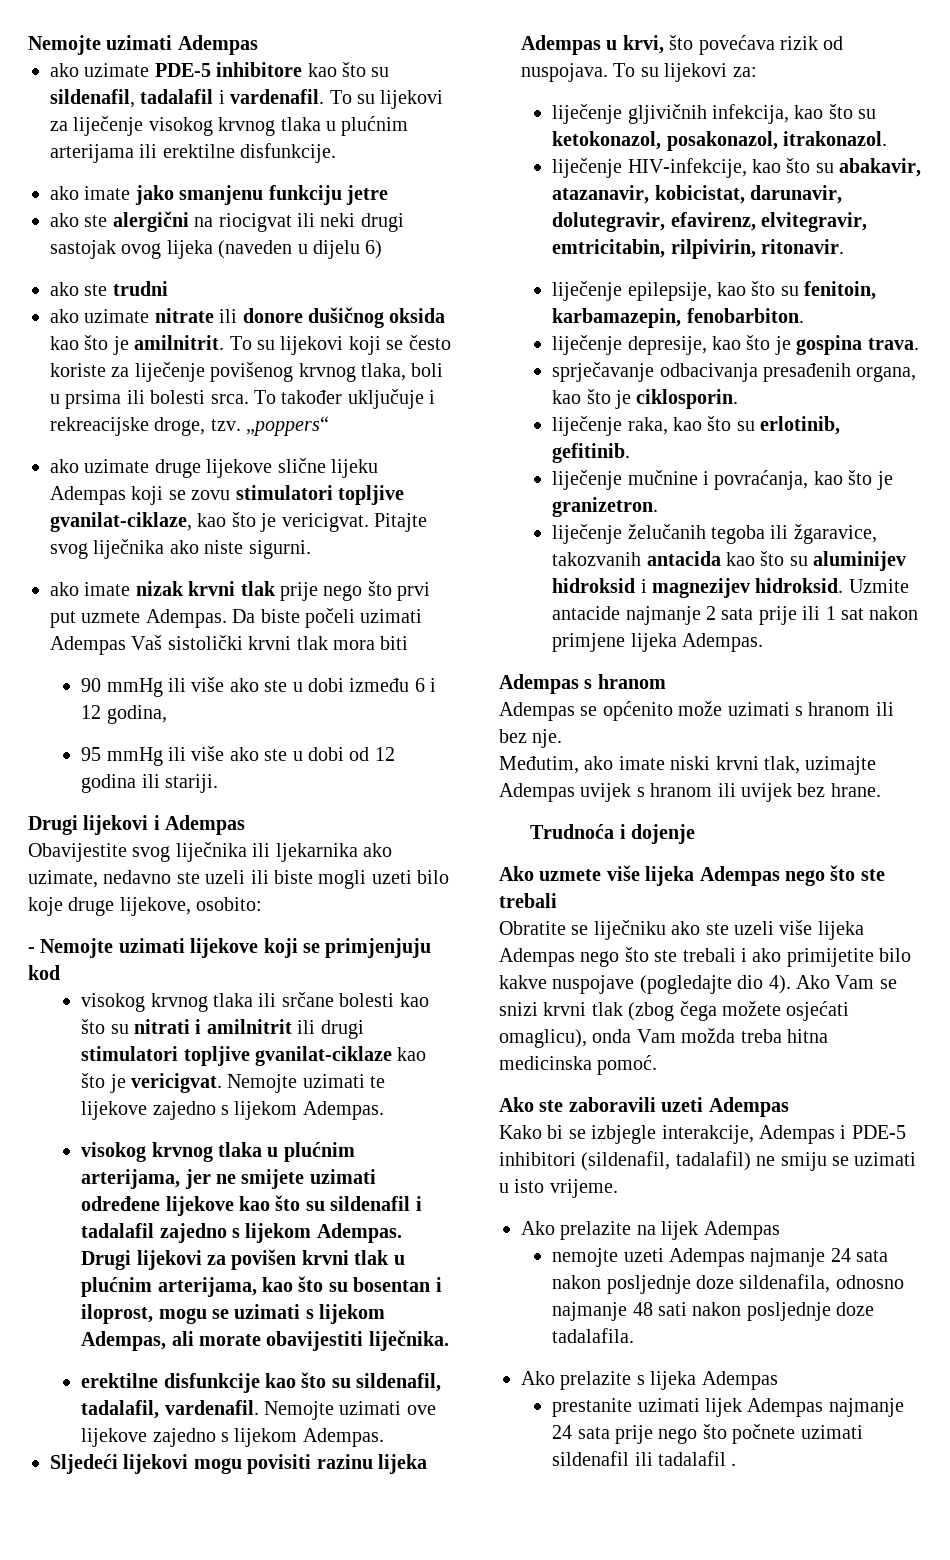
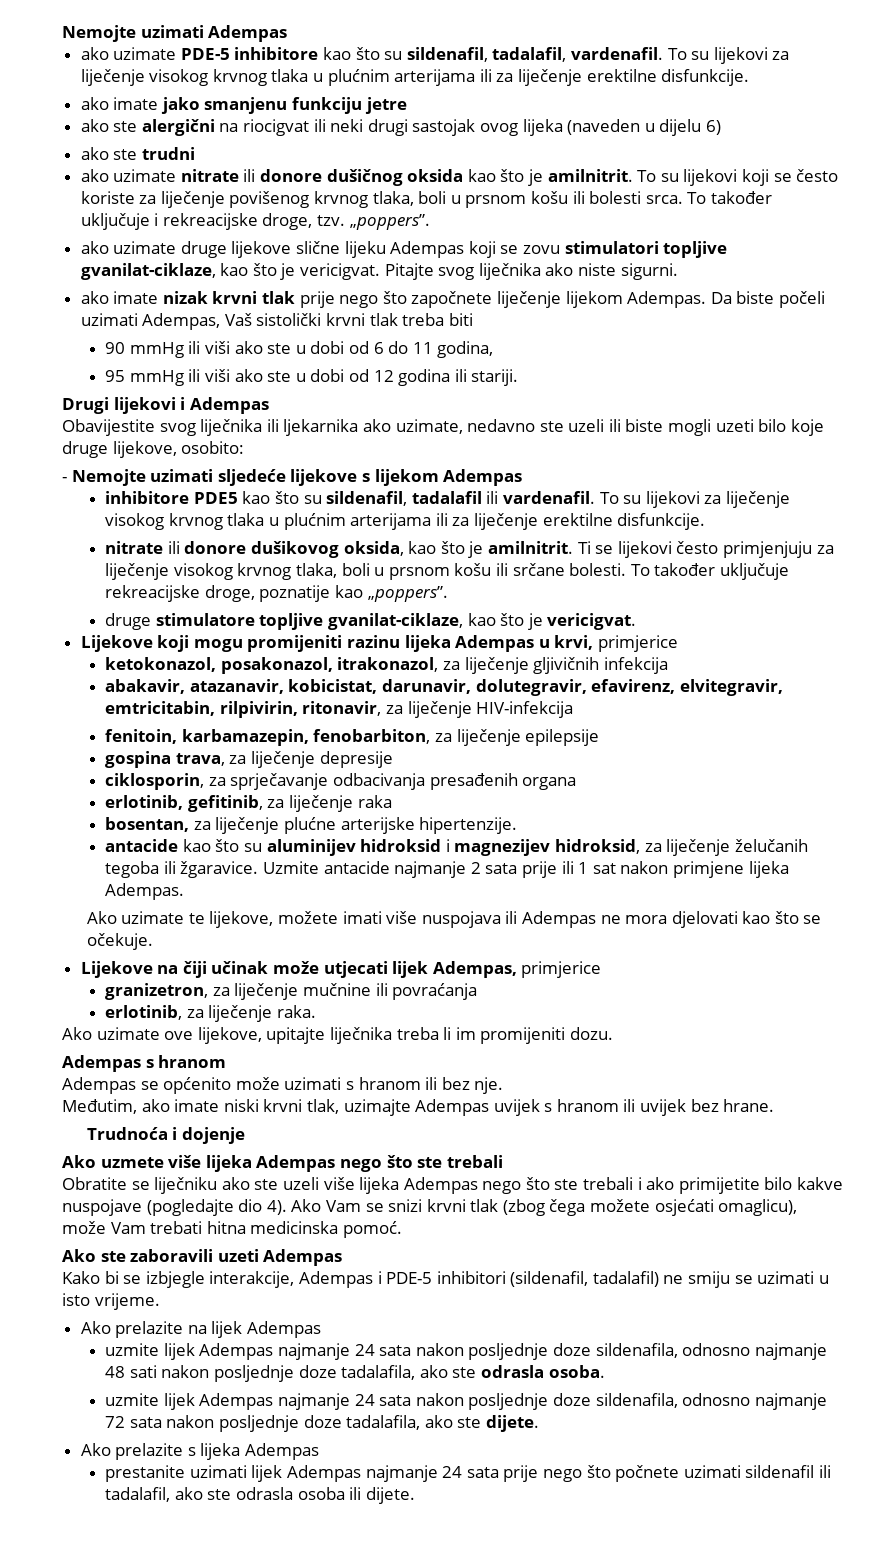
- ako uzimate PDE-5 inhibitore kao što su sildenafil, tadalafil i vardenafil. To su lijekovi za liječenje visokog krvnog tlaka u plućnim arterijama ili erektilne disfunkcije.
+ ako uzimate PDE-5 inhibitore kao što su sildenafil, tadalafil, vardenafil. To su lijekovi za liječenje visokog krvnog tlaka u plućnim arterijama ili za liječenje erektilne disfunkcije.
- To su lijekovi koji se često koriste za liječenje povišenog krvnog tlaka, boli u prsima ili bolesti srca.
+ To su lijekovi koji se često koriste za liječenje povišenog krvnog tlaka, boli u prsnom košu ili bolesti srca.
- To također uključuje i rekreacijske droge, tzv. „poppers“
+ To također uključuje i rekreacijske droge, tzv. „poppers”.
- ako imate nizak krvni tlak prije nego što prvi put uzmete Adempas.
+ ako imate nizak krvni tlak prije nego što započnete liječenje lijekom Adempas.
- Da biste počeli uzimati Adempas Vaš sistolički krvni tlak mora biti
+ Da biste počeli uzimati Adempas, Vaš sistolički krvni tlak treba biti
- 90 mmHg ili više ako ste u dobi između 6 i 12 godina,
+ 90 mmHg ili viši ako ste u dobi od 6 do 11 godina,
- 95 mmHg ili više ako ste u dobi od 12 godina ili stariji.
+ 95 mmHg ili viši ako ste u dobi od 12 godina ili stariji.
- - Nemojte uzimati lijekove koji se primjenjuju kod
- visokog krvnog tlaka ili srčane bolesti kao što su nitrati i amilnitrit ili drugi stimulatori topljive gvanilat-ciklaze kao što je vericigvat. Nemojte uzimati te lijekove zajedno s lijekom Adempas.
- visokog krvnog tlaka u plućnim arterijama, jer ne smijete uzimati određene lijekove kao što su sildenafil i tadalafil zajedno s lijekom Adempas. Drugi lijekovi za povišen krvni tlak u plućnim arterijama, kao što su bosentan i iloprost, mogu se uzimati s lijekom Adempas, ali morate obavijestiti liječnika.
- erektilne disfunkcije kao što su sildenafil, tadalafil, vardenafil. Nemojte uzimati ove lijekove zajedno s lijekom Adempas.
- Sljedeći lijekovi mogu povisiti razinu lijeka Adempas u krvi, što povećava rizik od nuspojava. To su lijekovi za:
- liječenje gljivičnih infekcija, kao što su ketokonazol, posakonazol, itrakonazol.
- liječenje HIV-infekcije, kao što su abakavir, atazanavir, kobicistat, darunavir, dolutegravir, efavirenz, elvitegravir, emtricitabin, rilpivirin, ritonavir.
- liječenje epilepsije, kao što su fenitoin, karbamazepin, fenobarbiton.
- liječenje depresije, kao što je gospina trava.
- sprječavanje odbacivanja presađenih organa, kao što je ciklosporin.
- liječenje raka, kao što su erlotinib, gefitinib.
- liječenje mučnine i povraćanja, kao što je granizetron.
- liječenje želučanih tegoba ili žgaravice, takozvanih antacida kao što su aluminijev hidroksid i magnezijev hidroksid.
+ - Nemojte uzimati sljedeće lijekove s lijekom Adempas
+ inhibitore PDE5 kao što su sildenafil, tadalafil ili vardenafil. To su lijekovi za liječenje visokog krvnog tlaka u plućnim arterijama ili za liječenje erektilne disfunkcije.
+ nitrate ili donore dušikovog oksida, kao što je amilnitrit. Ti se lijekovi često primjenjuju za liječenje visokog krvnog tlaka, boli u prsnom košu ili srčane bolesti. To također uključuje rekreacijske droge, poznatije kao „poppers”.
+ druge stimulatore topljive gvanilat-ciklaze, kao što je vericigvat.
+ Lijekove koji mogu promijeniti razinu lijeka Adempas u krvi, primjerice
+ ketokonazol, posakonazol, itrakonazol, za liječenje gljivičnih infekcija
+ abakavir, atazanavir, kobicistat, darunavir, dolutegravir, efavirenz, elvitegravir, emtricitabin, rilpivirin, ritonavir, za liječenje HIV-infekcija
+ fenitoin, karbamazepin, fenobarbiton, za liječenje epilepsije
+ gospina trava, za liječenje depresije
+ ciklosporin, za sprječavanje odbacivanja presađenih organa
+ erlotinib, gefitinib, za liječenje raka
+ bosentan, za liječenje plućne arterijske hipertenzije.
+ antacide kao što su aluminijev hidroksid i magnezijev hidroksid, za liječenje želučanih tegoba ili žgaravice.
+ Ako uzimate te lijekove, možete imati više nuspojava ili Adempas ne mora djelovati kao što se očekuje.
+ Lijekove na čiji učinak može utjecati lijek Adempas, primjerice
+ granizetron, za liječenje mučnine ili povraćanja
+ erlotinib, za liječenje raka.
+ Ako uzimate ove lijekove, upitajte liječnika treba li im promijeniti dozu.
- Ako Vam se snizi krvni tlak (zbog čega možete osjećati omaglicu), onda Vam možda treba hitna medicinska pomoć.
+ Ako Vam se snizi krvni tlak (zbog čega možete osjećati omaglicu), može Vam trebati hitna medicinska pomoć.
- nemojte uzeti Adempas najmanje 24 sata nakon posljednje doze sildenafila, odnosno najmanje 48 sati nakon posljednje doze tadalafila.
+ uzmite lijek Adempas najmanje 24 sata nakon posljednje doze sildenafila, odnosno najmanje 48 sati nakon posljednje doze tadalafila, ako ste odrasla osoba.
+ uzmite lijek Adempas najmanje 24 sata nakon posljednje doze sildenafila, odnosno najmanje 72 sata nakon posljednje doze tadalafila, ako ste dijete.
- prestanite uzimati lijek Adempas najmanje 24 sata prije nego što počnete uzimati sildenafil ili tadalafil .
+ prestanite uzimati lijek Adempas najmanje 24 sata prije nego što počnete uzimati sildenafil ili tadalafil, ako ste odrasla osoba ili dijete.

